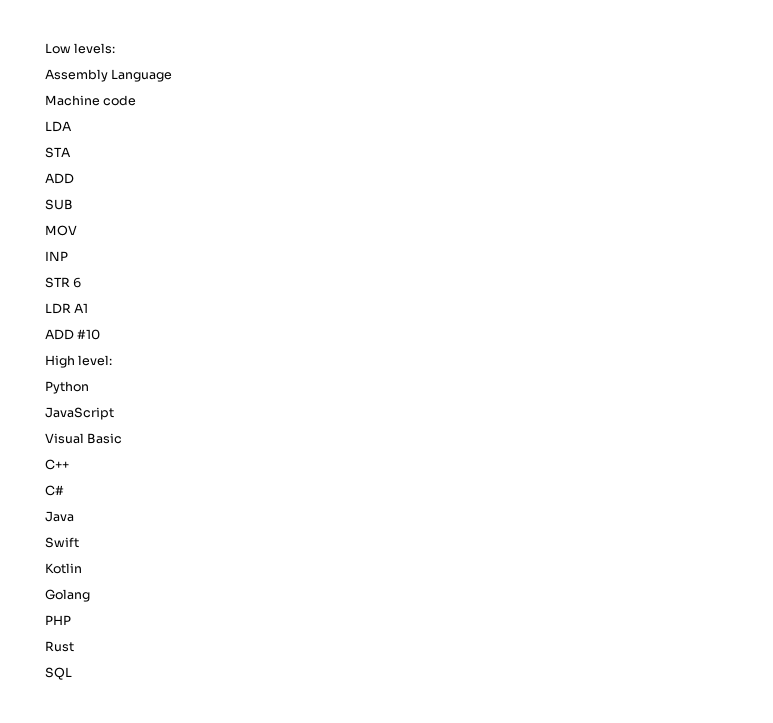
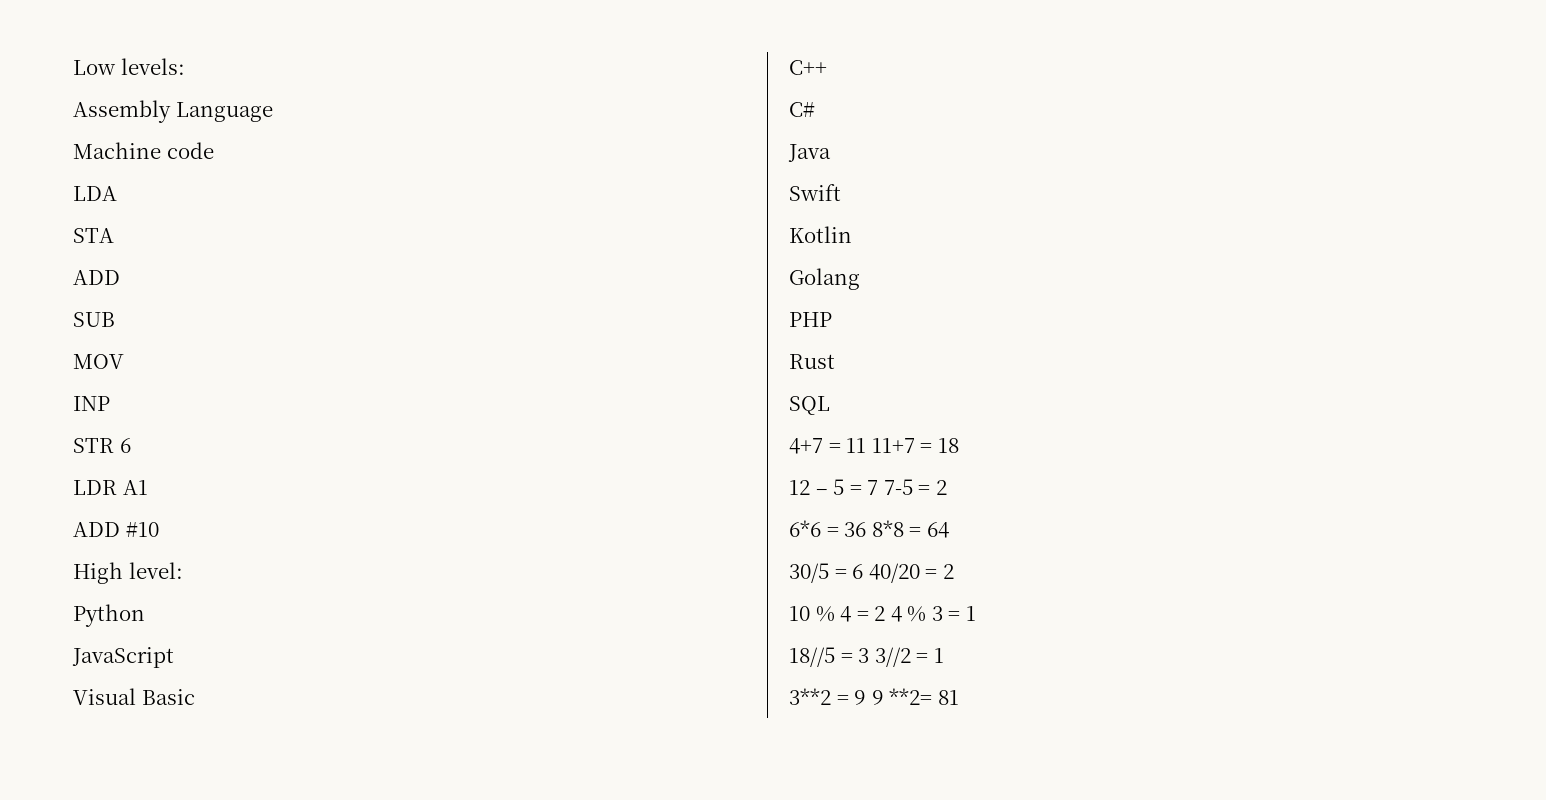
+ 4+7 = 11 11+7 = 18
+ 12 – 5 = 7 7-5 = 2
+ 6*6 = 36 8*8 = 64
+ 30/5 = 6 40/20 = 2
+ 10 % 4 = 2 4 % 3 = 1
+ 18//5 = 3 3//2 = 1
+ 3**2 = 9 9 **2= 81

